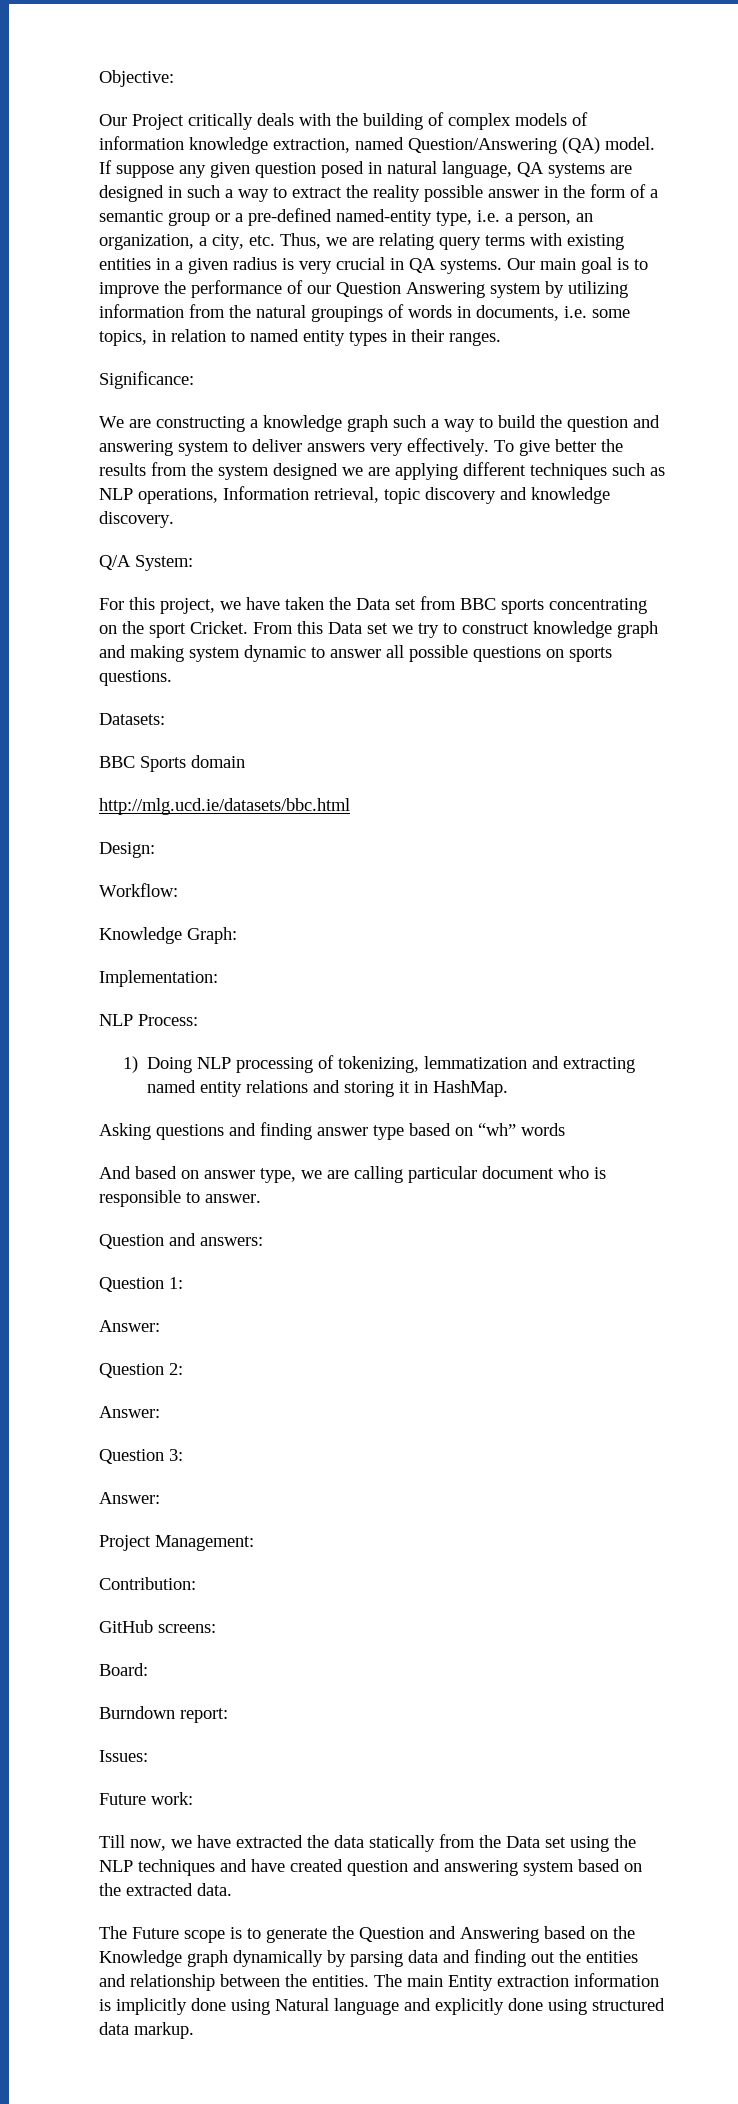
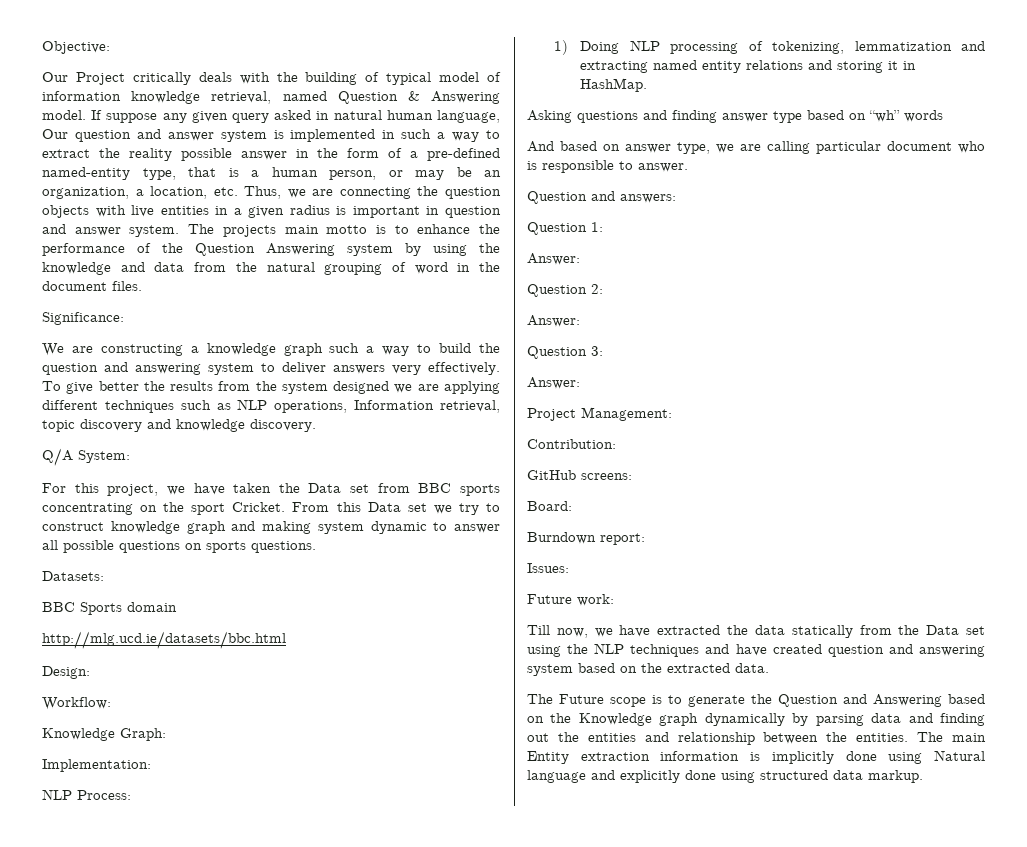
- Our Project critically deals with the building of complex models of information knowledge extraction, named Question/Answering (QA) model.
+ Our Project critically deals with the building of typical model of information knowledge retrieval, named Question & Answering model.
- If suppose any given question posed in natural language, QA systems are designed in such a way to extract the reality possible answer in the form of a semantic group or a pre-defined named-entity type, i.e. a person, an organization, a city, etc. Thus, we are relating query terms with existing entities in a given radius is very crucial in QA systems. Our main goal is to improve the performance of our Question Answering system by utilizing information from the natural groupings of words in documents, i.e. some topics, in relation to named entity types in their ranges.
+ If suppose any given query asked in natural human language, Our question and answer system is implemented in such a way to extract the reality possible answer in the form of a pre-defined named-entity type, that is a human person, or may be an organization, a location, etc. Thus, we are connecting the question objects with live entities in a given radius is important in question and answer system. The projects main motto is to enhance the performance of the Question Answering system by using the knowledge and data from the natural grouping of word in the document files.

